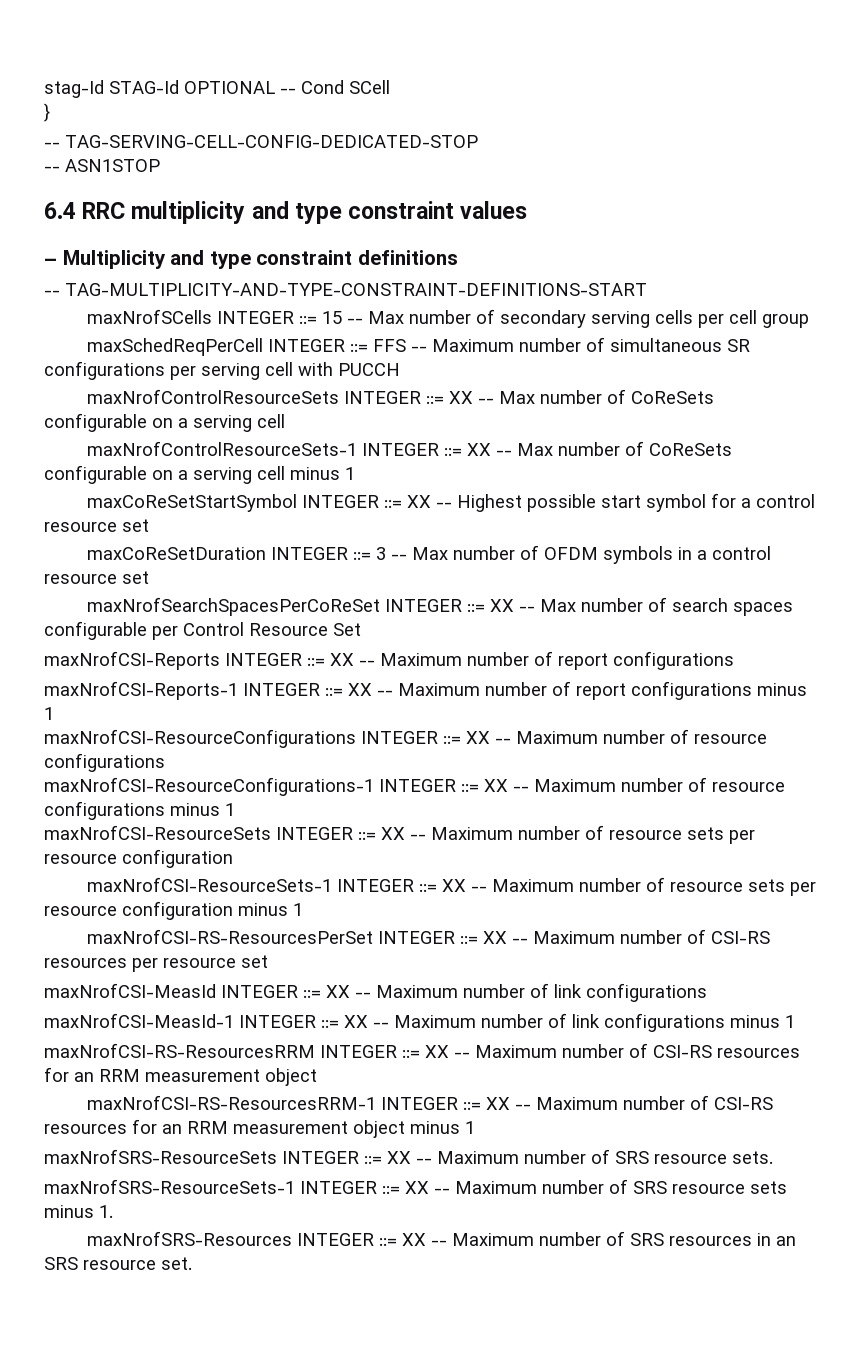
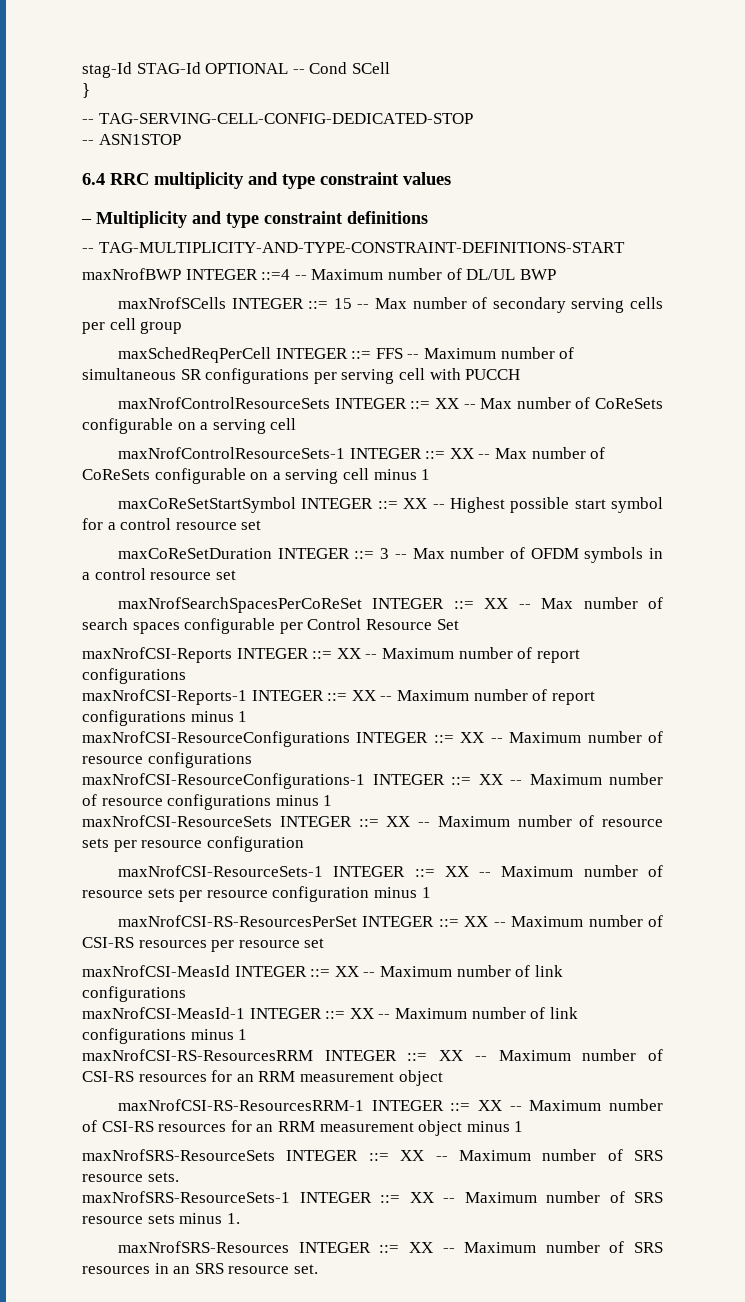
+ maxNrofBWP INTEGER ::=4 -- Maximum number of DL/UL BWP

